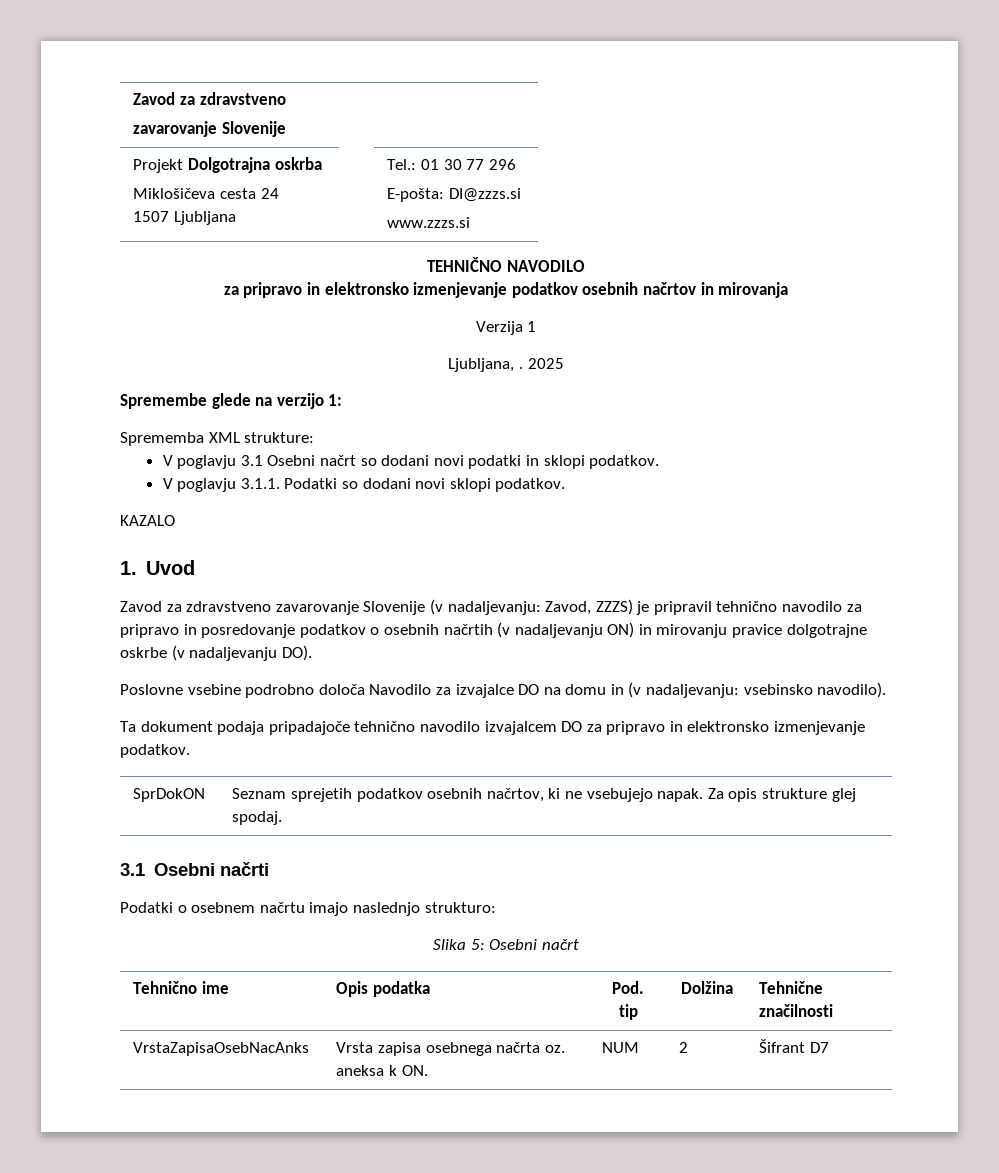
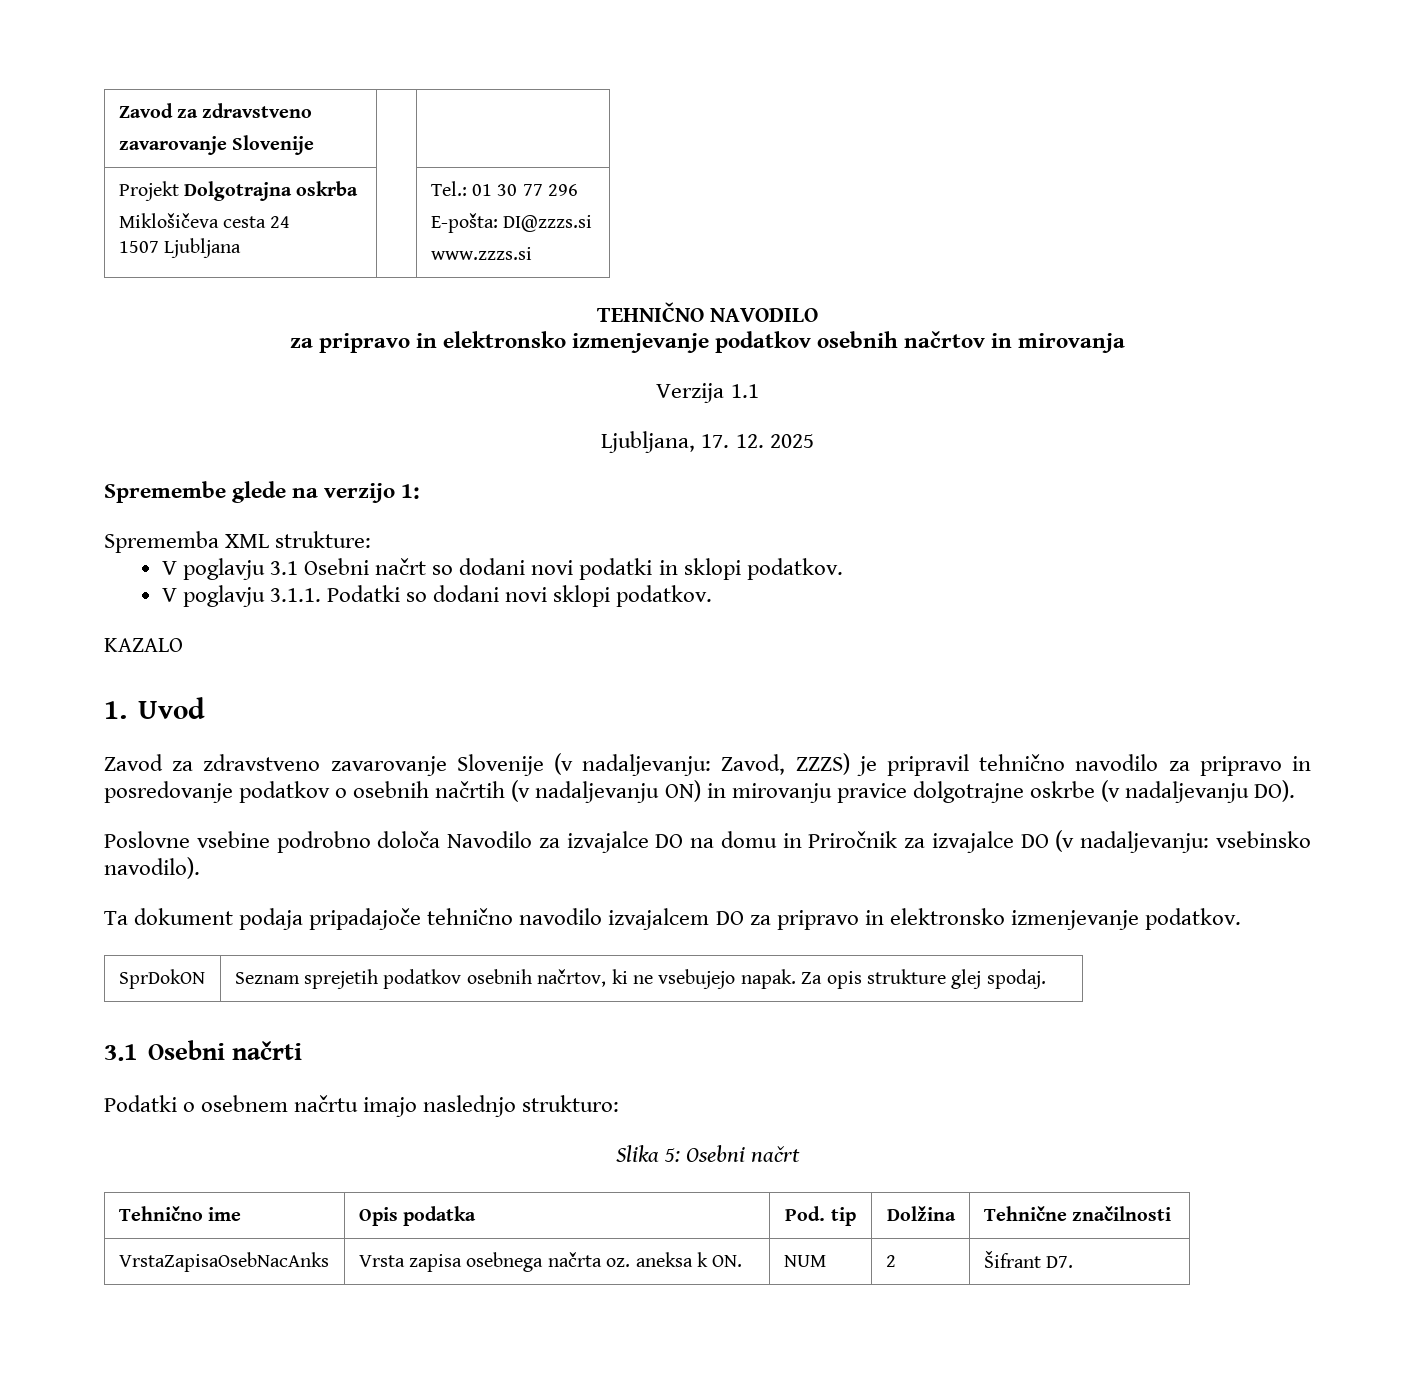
- Verzija 1
+ Verzija 1.1
- Ljubljana, . 2025
+ Ljubljana, 17. 12. 2025
- Poslovne vsebine podrobno določa Navodilo za izvajalce DO na domu in (v nadaljevanju: vsebinsko navodilo).
+ Poslovne vsebine podrobno določa Navodilo za izvajalce DO na domu in Priročnik za izvajalce DO (v nadaljevanju: vsebinsko navodilo).
- VrstaZapisaOsebNacAnks | Vrsta zapisa osebnega načrta oz. aneksa k ON. | NUM | 2 | Šifrant D7
+ VrstaZapisaOsebNacAnks | Vrsta zapisa osebnega načrta oz. aneksa k ON. | NUM | 2 | Šifrant D7.

